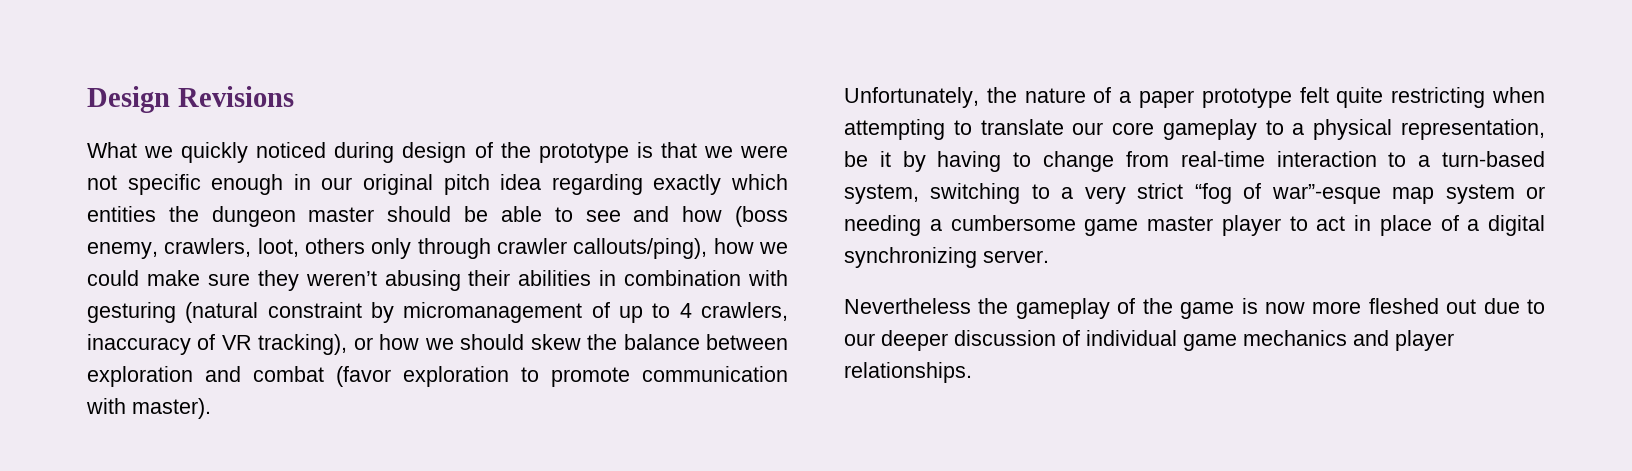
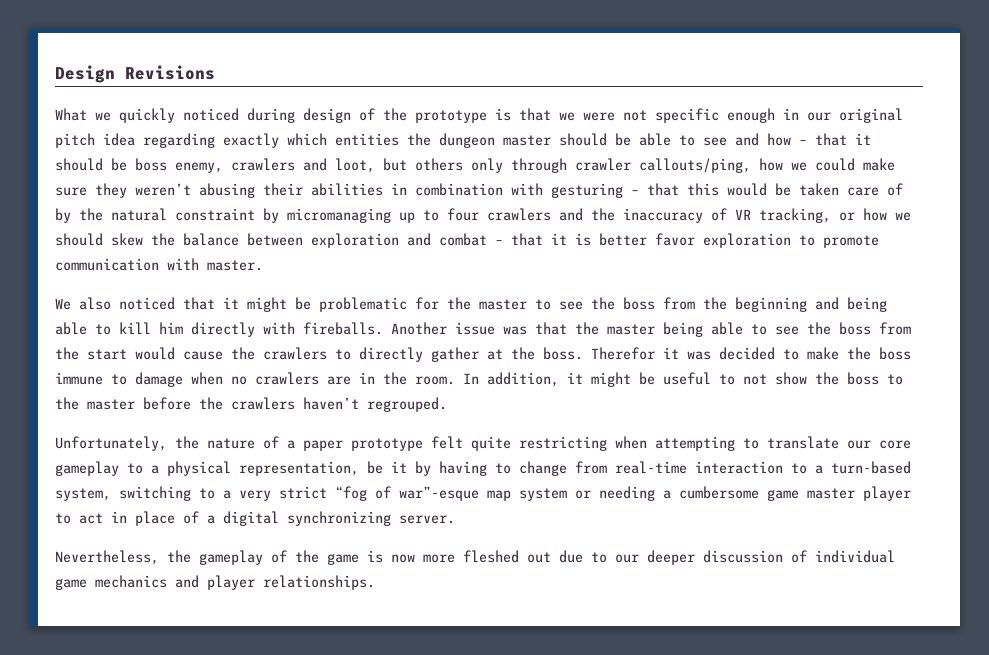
- What we quickly noticed during design of the prototype is that we were not specific enough in our original pitch idea regarding exactly which entities the dungeon master should be able to see and how (boss enemy, crawlers, loot, others only through crawler callouts/ping), how we could make sure they weren’t abusing their abilities in combination with gesturing (natural constraint by micromanagement of up to 4 crawlers, inaccuracy of VR tracking), or how we should skew the balance between exploration and combat (favor exploration to promote communication with master).
+ What we quickly noticed during design of the prototype is that we were not specific enough in our original pitch idea regarding exactly which entities the dungeon master should be able to see and how – that it should be boss enemy, crawlers and loot, but others only through crawler callouts/ping, how we could make sure they weren’t abusing their abilities in combination with gesturing – that this would be taken care of by the natural constraint by micromanaging up to four crawlers and the inaccuracy of VR tracking, or how we should skew the balance between exploration and combat – that it is better favor exploration to promote communication with master.
+ We also noticed that it might be problematic for the master to see the boss from the beginning and being able to kill him directly with fireballs. Another issue was that the master being able to see the boss from the start would cause the crawlers to directly gather at the boss. Therefor it was decided to make the boss immune to damage when no crawlers are in the room. In addition, it might be useful to not show the boss to the master before the crawlers haven’t regrouped.
- Nevertheless the gameplay of the game is now more fleshed out due to our deeper discussion of individual game mechanics and player relationships.
+ Nevertheless, the gameplay of the game is now more fleshed out due to our deeper discussion of individual game mechanics and player relationships.

